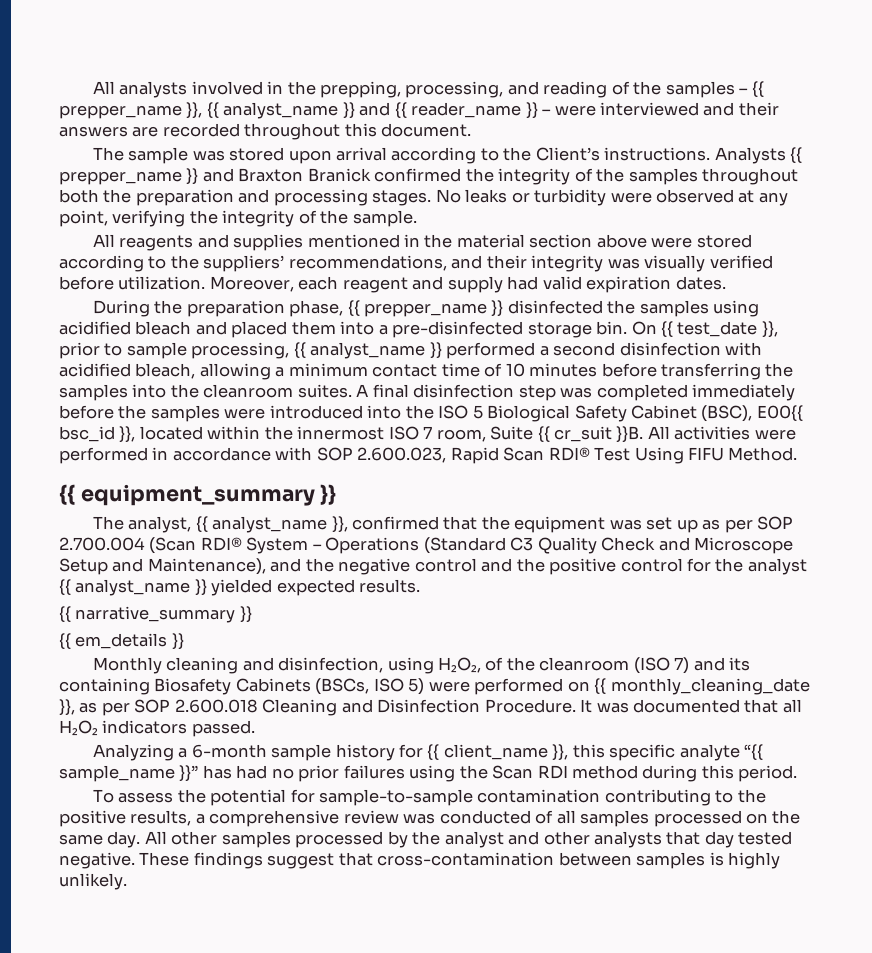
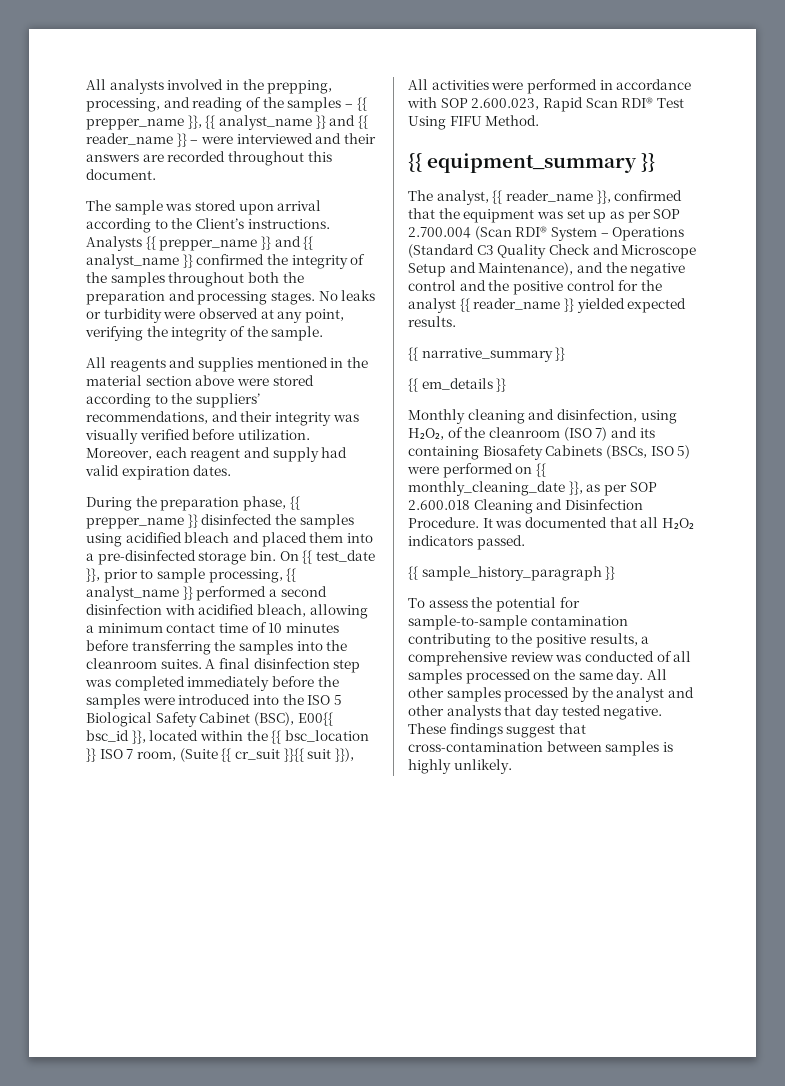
- Analysts {{ prepper_name }} and Braxton Branick confirmed the integrity of the samples throughout both the preparation and processing stages.
+ Analysts {{ prepper_name }} and {{ analyst_name }} confirmed the integrity of the samples throughout both the preparation and processing stages.
- A final disinfection step was completed immediately before the samples were introduced into the ISO 5 Biological Safety Cabinet (BSC), E00{{ bsc_id }}, located within the innermost ISO 7 room, Suite {{ cr_suit }}B. All activities were performed in accordance with SOP 2.600.023, Rapid Scan RDI® Test Using FIFU Method.
+ A final disinfection step was completed immediately before the samples were introduced into the ISO 5 Biological Safety Cabinet (BSC), E00{{ bsc_id }}, located within the {{ bsc_location }} ISO 7 room, (Suite {{ cr_suit }}{{ suit }}), All activities were performed in accordance with SOP 2.600.023, Rapid Scan RDI® Test Using FIFU Method.
- The analyst, {{ analyst_name }}, confirmed that the equipment was set up as per SOP 2.700.004 (Scan RDI® System – Operations (Standard C3 Quality Check and Microscope Setup and Maintenance), and the negative control and the positive control for the analyst {{ analyst_name }} yielded expected results.
+ The analyst, {{ reader_name }}, confirmed that the equipment was set up as per SOP 2.700.004 (Scan RDI® System – Operations (Standard C3 Quality Check and Microscope Setup and Maintenance), and the negative control and the positive control for the analyst {{ reader_name }} yielded expected results.
- Analyzing a 6-month sample history for {{ client_name }}, this specific analyte “{{ sample_name }}” has had no prior failures using the Scan RDI method during this period.
+ {{ sample_history_paragraph }}

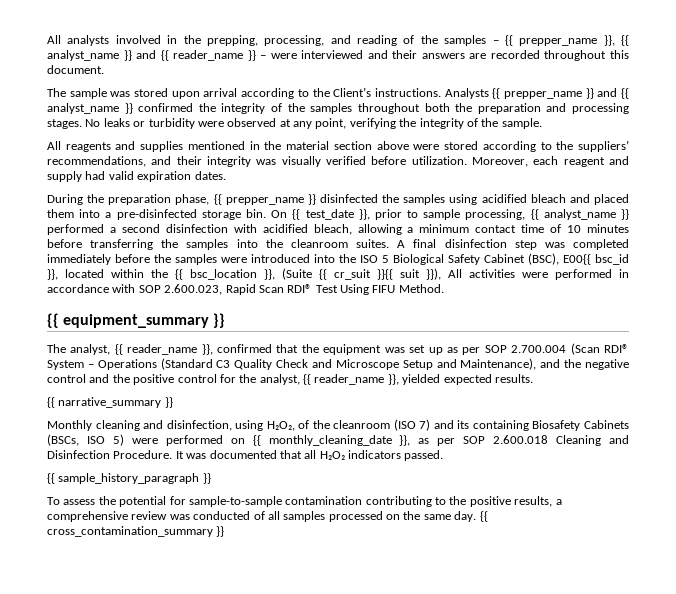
- A final disinfection step was completed immediately before the samples were introduced into the ISO 5 Biological Safety Cabinet (BSC), E00{{ bsc_id }}, located within the {{ bsc_location }} ISO 7 room, (Suite {{ cr_suit }}{{ suit }}), All activities were performed in accordance with SOP 2.600.023, Rapid Scan RDI® Test Using FIFU Method.
+ A final disinfection step was completed immediately before the samples were introduced into the ISO 5 Biological Safety Cabinet (BSC), E00{{ bsc_id }}, located within the {{ bsc_location }}, (Suite {{ cr_suit }}{{ suit }}), All activities were performed in accordance with SOP 2.600.023, Rapid Scan RDI® Test Using FIFU Method.
- The analyst, {{ reader_name }}, confirmed that the equipment was set up as per SOP 2.700.004 (Scan RDI® System – Operations (Standard C3 Quality Check and Microscope Setup and Maintenance), and the negative control and the positive control for the analyst {{ reader_name }} yielded expected results.
+ The analyst, {{ reader_name }}, confirmed that the equipment was set up as per SOP 2.700.004 (Scan RDI® System – Operations (Standard C3 Quality Check and Microscope Setup and Maintenance), and the negative control and the positive control for the analyst, {{ reader_name }}, yielded expected results.
- {{ em_details }}
- All other samples processed by the analyst and other analysts that day tested negative. These findings suggest that cross-contamination between samples is highly unlikely.
+ {{ cross_contamination_summary }}

